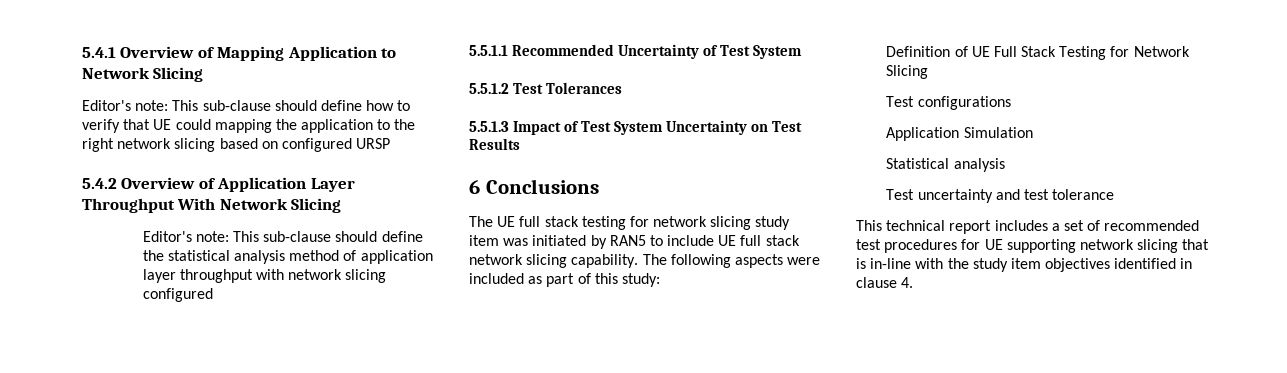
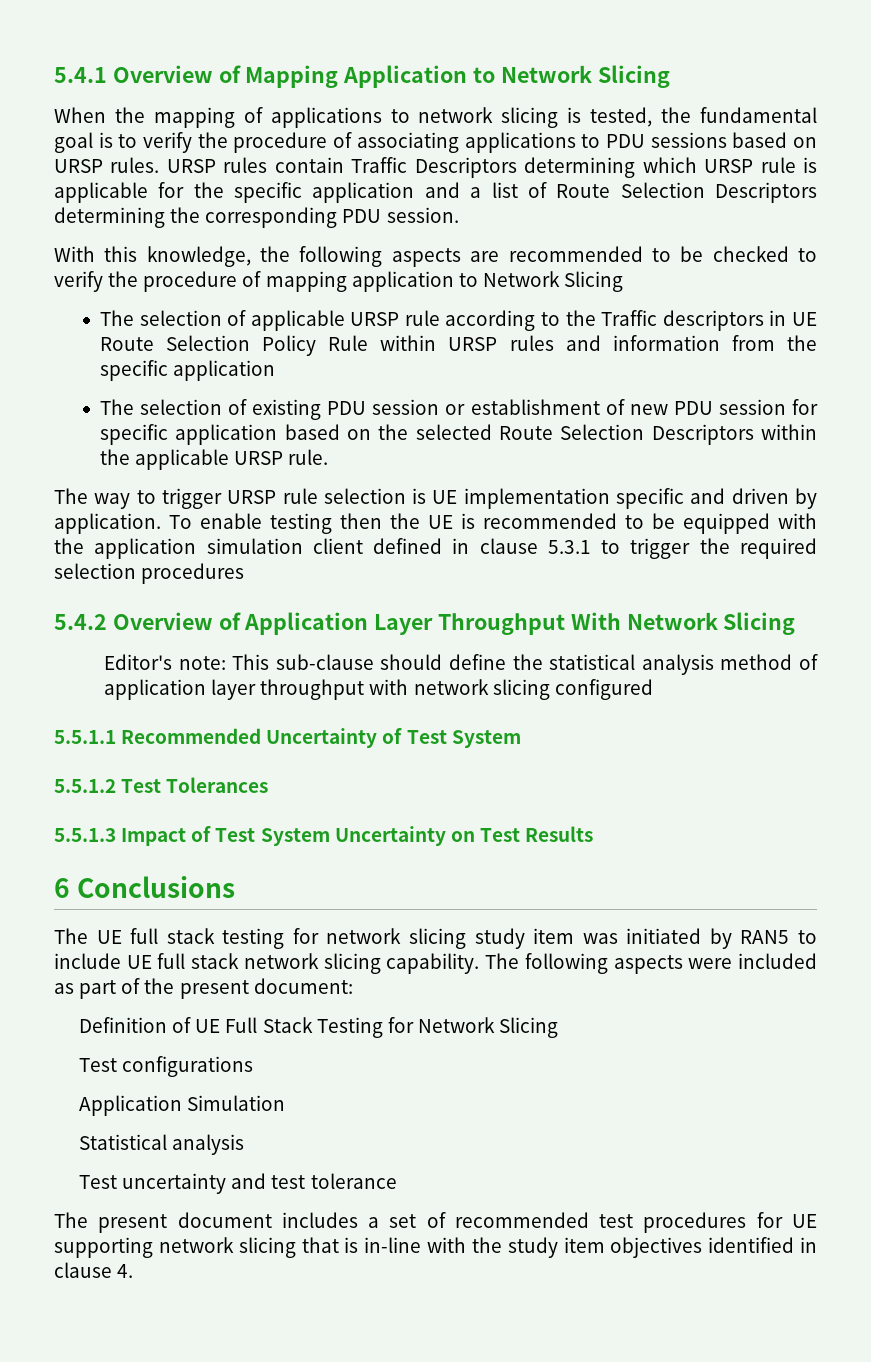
- Editor's note: This sub-clause should define how to verify that UE could mapping the application to the right network slicing based on configured URSP
+ When the mapping of applications to network slicing is tested, the fundamental goal is to verify the procedure of associating applications to PDU sessions based on URSP rules. URSP rules contain Traffic Descriptors determining which URSP rule is applicable for the specific application and a list of Route Selection Descriptors determining the corresponding PDU session.
+ With this knowledge, the following aspects are recommended to be checked to verify the procedure of mapping application to Network Slicing
+ The selection of applicable URSP rule according to the Traffic descriptors in UE Route Selection Policy Rule within URSP rules and information from the specific application
+ The selection of existing PDU session or establishment of new PDU session for specific application based on the selected Route Selection Descriptors within the applicable URSP rule.
+ The way to trigger URSP rule selection is UE implementation specific and driven by application. To enable testing then the UE is recommended to be equipped with the application simulation client defined in clause 5.3.1 to trigger the required selection procedures
- The following aspects were included as part of this study:
+ The following aspects were included as part of the present document:
- This technical report includes a set of recommended test procedures for UE supporting network slicing that is in-line with the study item objectives identified in clause 4.
+ The present document includes a set of recommended test procedures for UE supporting network slicing that is in-line with the study item objectives identified in clause 4.

